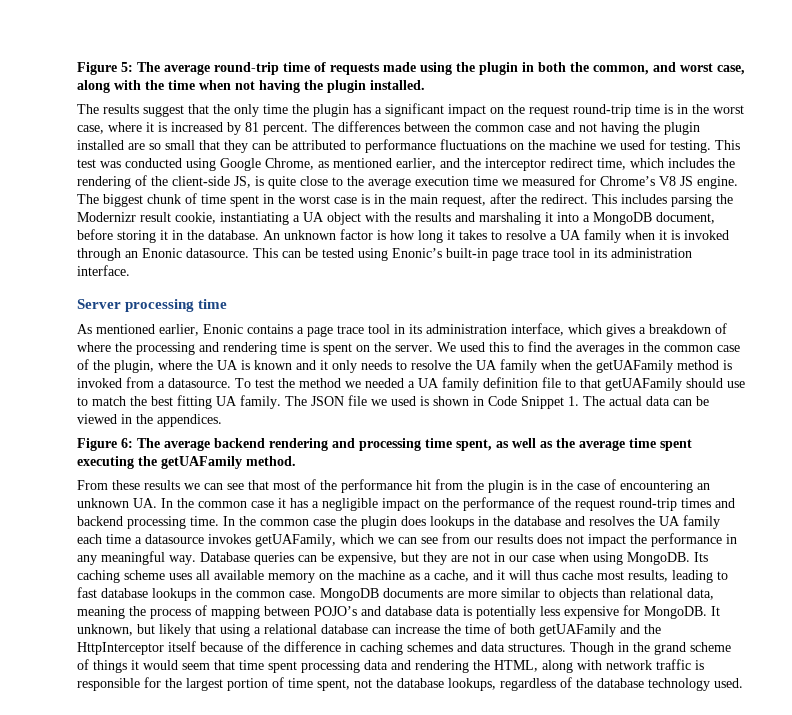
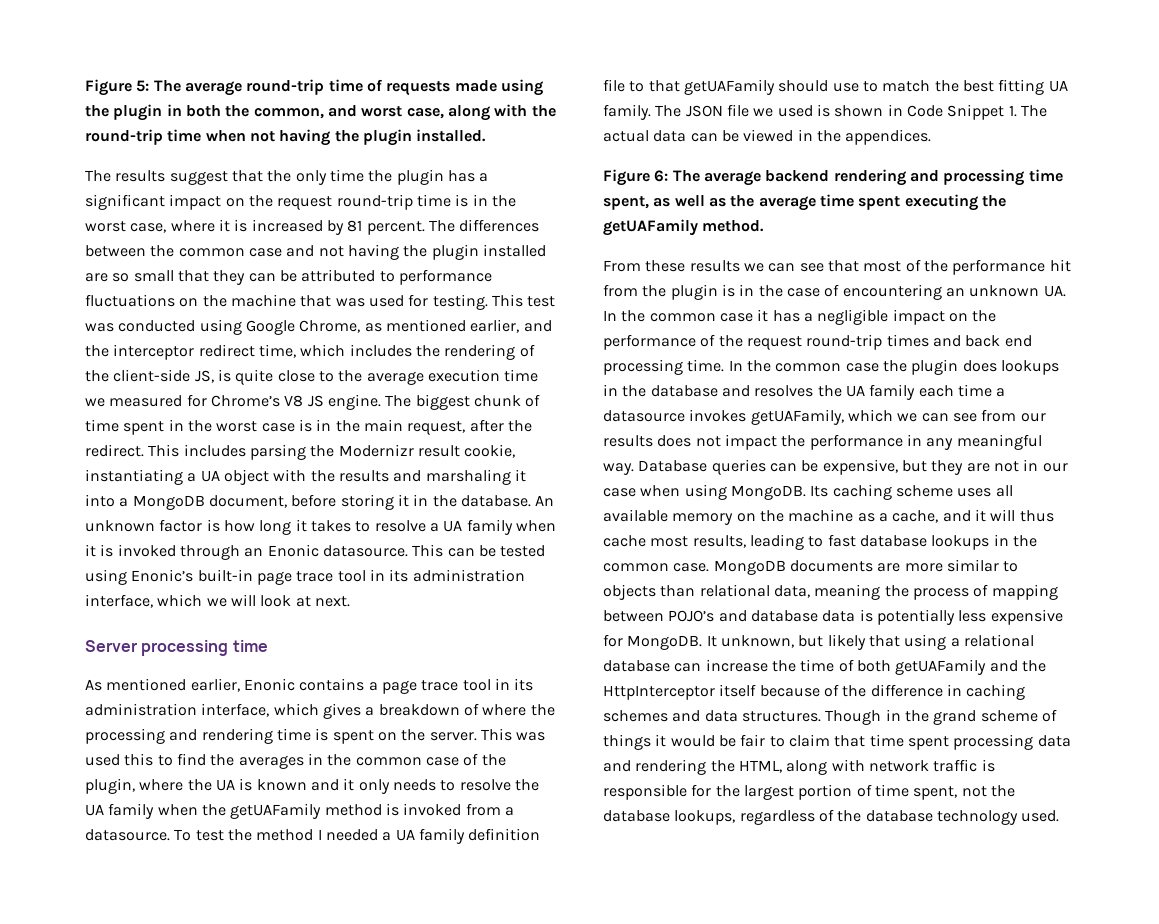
- Figure 5: The average round-trip time of requests made using the plugin in both the common, and worst case, along with the time when not having the plugin installed.
+ Figure 5: The average round-trip time of requests made using the plugin in both the common, and worst case, along with the round-trip time when not having the plugin installed.
- The differences between the common case and not having the plugin installed are so small that they can be attributed to performance fluctuations on the machine we used for testing.
+ The differences between the common case and not having the plugin installed are so small that they can be attributed to performance fluctuations on the machine that was used for testing.
- This can be tested using Enonic’s built-in page trace tool in its administration interface.
+ This can be tested using Enonic’s built-in page trace tool in its administration interface, which we will look at next.
- We used this to find the averages in the common case of the plugin, where the UA is known and it only needs to resolve the UA family when the getUAFamily method is invoked from a datasource.
+ This was used this to find the averages in the common case of the plugin, where the UA is known and it only needs to resolve the UA family when the getUAFamily method is invoked from a datasource.
- To test the method we needed a UA family definition file to that getUAFamily should use to match the best fitting UA family.
+ To test the method I needed a UA family definition file to that getUAFamily should use to match the best fitting UA family.
- From these results we can see that most of the performance hit from the plugin is in the case of encountering an unknown UA. In the common case it has a negligible impact on the performance of the request round-trip times and backend processing time.
+ From these results we can see that most of the performance hit from the plugin is in the case of encountering an unknown UA. In the common case it has a negligible impact on the performance of the request round-trip times and back end processing time.
- Though in the grand scheme of things it would seem that time spent processing data and rendering the HTML, along with network traffic is responsible for the largest portion of time spent, not the database lookups, regardless of the database technology used.
+ Though in the grand scheme of things it would be fair to claim that time spent processing data and rendering the HTML, along with network traffic is responsible for the largest portion of time spent, not the database lookups, regardless of the database technology used.

